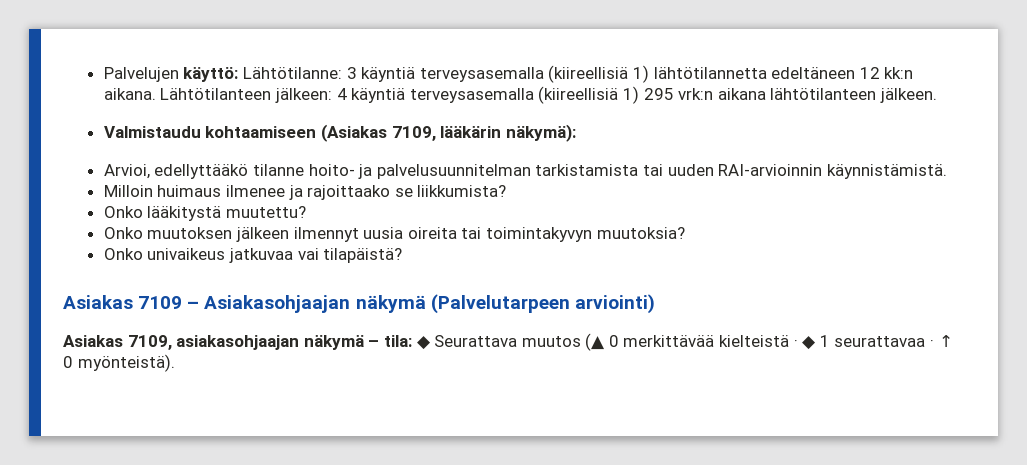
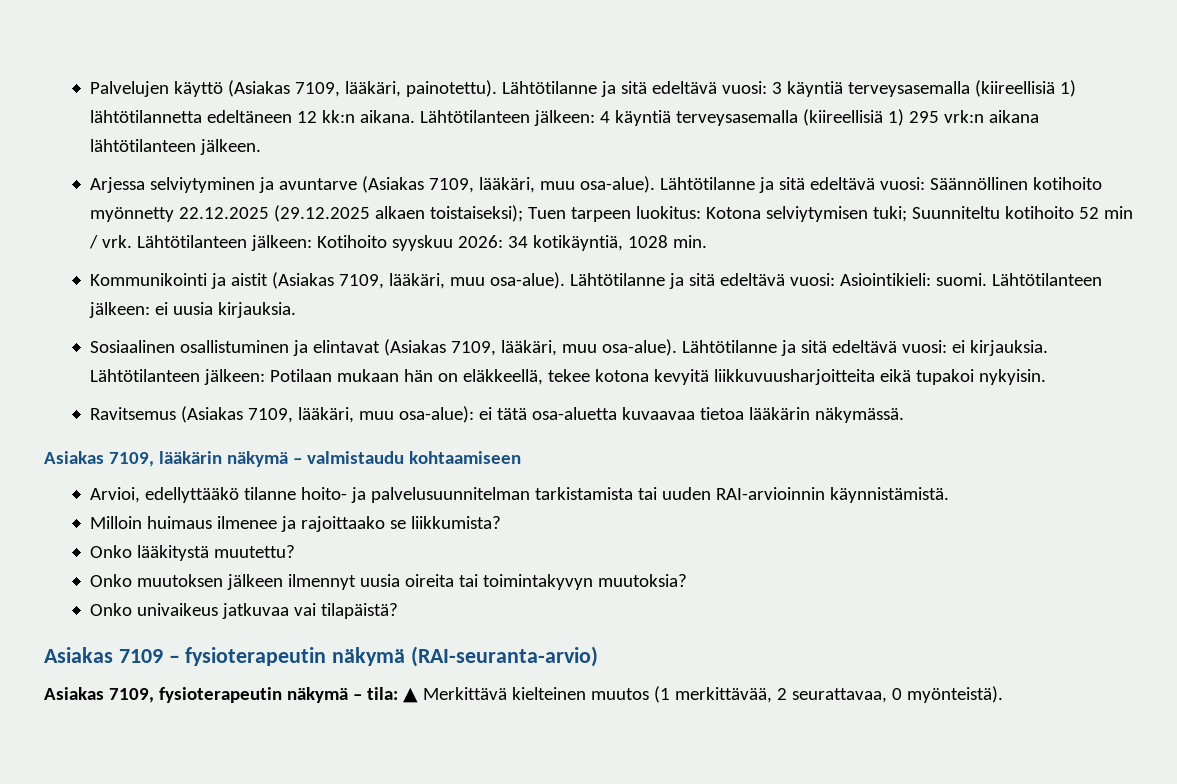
- Palvelujen käyttö: Lähtötilanne: 3 käyntiä terveysasemalla (kiireellisiä 1) lähtötilannetta edeltäneen 12 kk:n aikana.
+ Palvelujen käyttö (Asiakas 7109, lääkäri, painotettu). Lähtötilanne ja sitä edeltävä vuosi: 3 käyntiä terveysasemalla (kiireellisiä 1) lähtötilannetta edeltäneen 12 kk:n aikana.
- Valmistaudu kohtaamiseen (Asiakas 7109, lääkärin näkymä):
+ Arjessa selviytyminen ja avuntarve (Asiakas 7109, lääkäri, muu osa-alue). Lähtötilanne ja sitä edeltävä vuosi: Säännöllinen kotihoito myönnetty 22.12.2025 (29.12.2025 alkaen toistaiseksi); Tuen tarpeen luokitus: Kotona selviytymisen tuki; Suunniteltu kotihoito 52 min / vrk. Lähtötilanteen jälkeen: Kotihoito syyskuu 2026: 34 kotikäyntiä, 1028 min.
+ Kommunikointi ja aistit (Asiakas 7109, lääkäri, muu osa-alue). Lähtötilanne ja sitä edeltävä vuosi: Asiointikieli: suomi. Lähtötilanteen jälkeen: ei uusia kirjauksia.
+ Sosiaalinen osallistuminen ja elintavat (Asiakas 7109, lääkäri, muu osa-alue). Lähtötilanne ja sitä edeltävä vuosi: ei kirjauksia. Lähtötilanteen jälkeen: Potilaan mukaan hän on eläkkeellä, tekee kotona kevyitä liikkuvuusharjoitteita eikä tupakoi nykyisin.
+ Ravitsemus (Asiakas 7109, lääkäri, muu osa-alue): ei tätä osa-aluetta kuvaavaa tietoa lääkärin näkymässä.
+ Asiakas 7109, lääkärin näkymä – valmistaudu kohtaamiseen
- Asiakas 7109 – Asiakasohjaajan näkymä (Palvelutarpeen arviointi)
- Asiakas 7109, asiakasohjaajan näkymä – tila: ◆ Seurattava muutos (▲ 0 merkittävää kielteistä · ◆ 1 seurattavaa · ↑ 0 myönteistä).
+ Asiakas 7109 – fysioterapeutin näkymä (RAI-seuranta-arvio)
+ Asiakas 7109, fysioterapeutin näkymä – tila: ▲ Merkittävä kielteinen muutos (1 merkittävää, 2 seurattavaa, 0 myönteistä).

